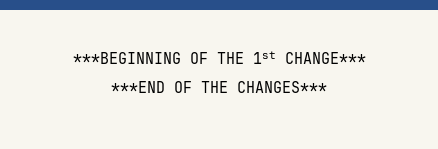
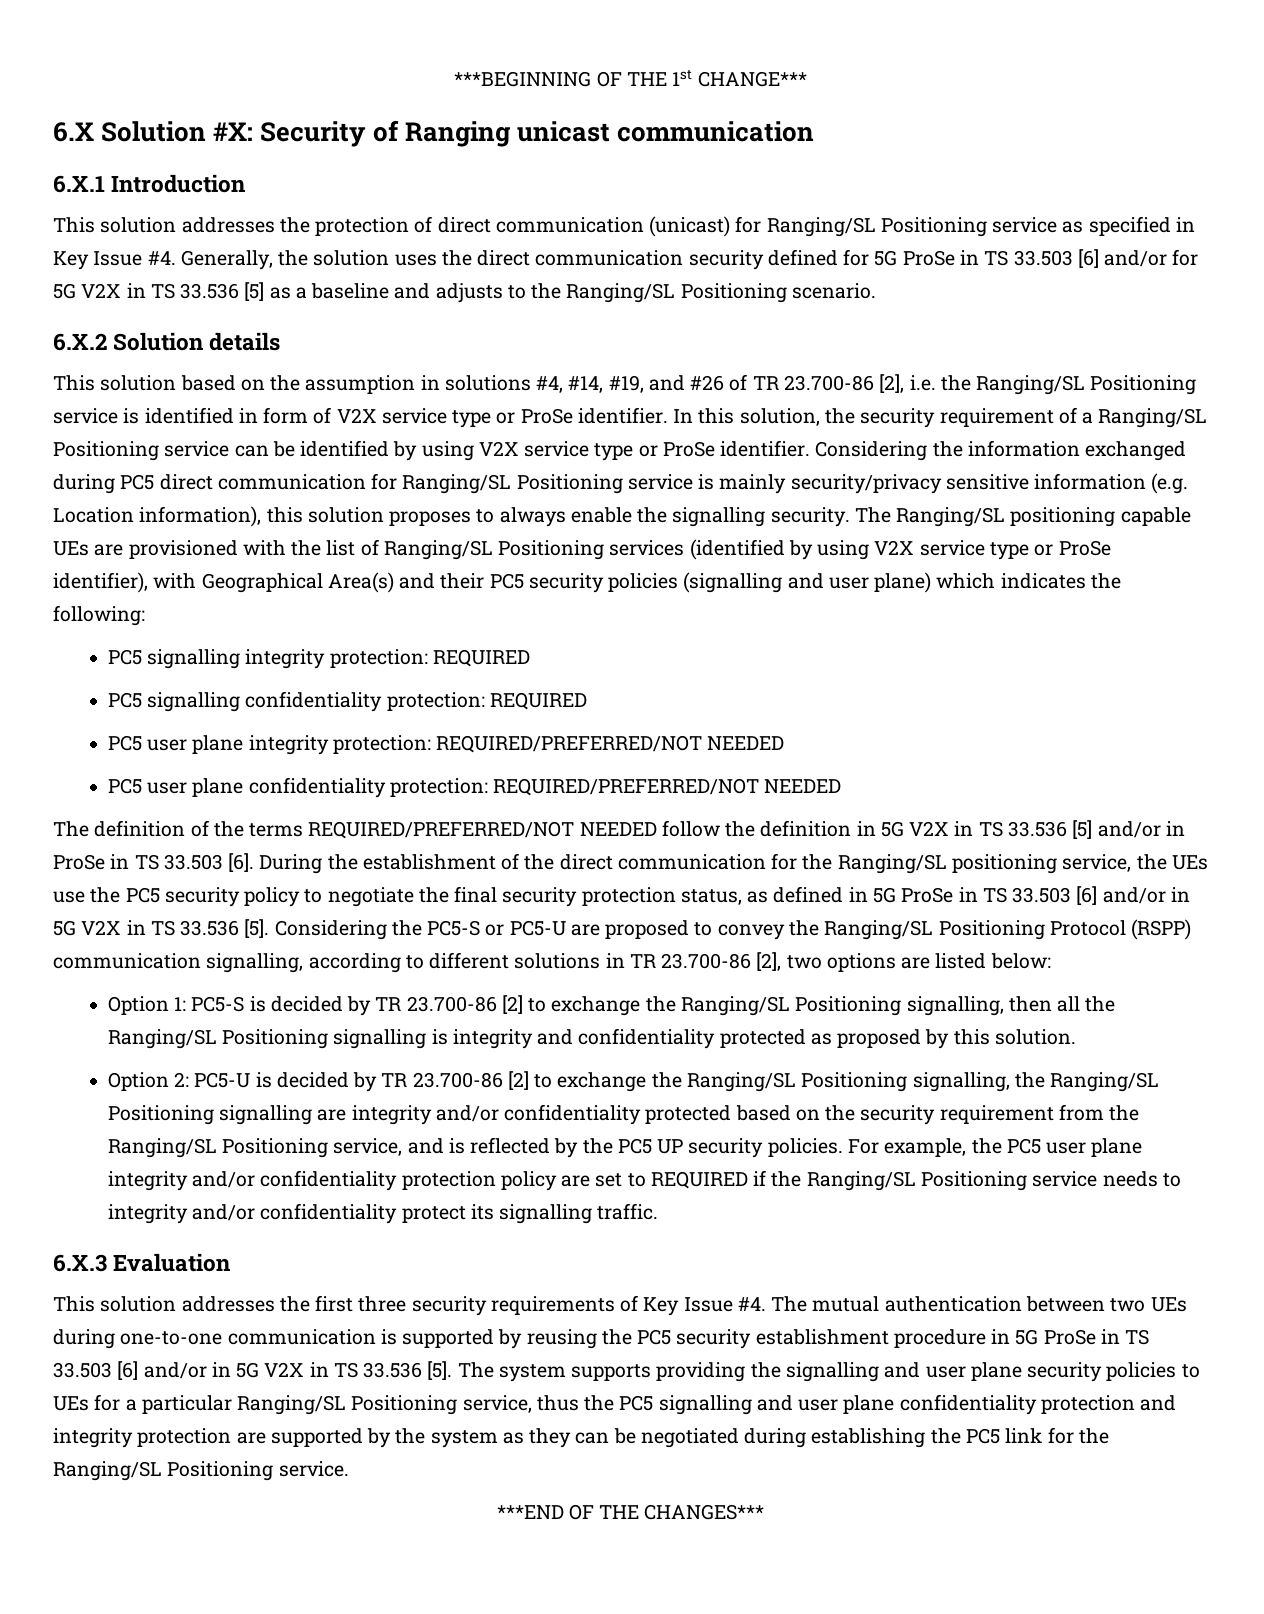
+ 6.X Solution #X: Security of Ranging unicast communication
+ 6.X.1 Introduction
+ This solution addresses the protection of direct communication (unicast) for Ranging/SL Positioning service as specified in Key Issue #4. Generally, the solution uses the direct communication security defined for 5G ProSe in TS 33.503 [6] and/or for 5G V2X in TS 33.536 [5] as a baseline and adjusts to the Ranging/SL Positioning scenario.
+ 6.X.2 Solution details
+ This solution based on the assumption in solutions #4, #14, #19, and #26 of TR 23.700-86 [2], i.e. the Ranging/SL Positioning service is identified in form of V2X service type or ProSe identifier. In this solution, the security requirement of a Ranging/SL Positioning service can be identified by using V2X service type or ProSe identifier. Considering the information exchanged during PC5 direct communication for Ranging/SL Positioning service is mainly security/privacy sensitive information (e.g. Location information), this solution proposes to always enable the signalling security. The Ranging/SL positioning capable UEs are provisioned with the list of Ranging/SL Positioning services (identified by using V2X service type or ProSe identifier), with Geographical Area(s) and their PC5 security policies (signalling and user plane) which indicates the following:
+ PC5 signalling integrity protection: REQUIRED
+ PC5 signalling confidentiality protection: REQUIRED
+ PC5 user plane integrity protection: REQUIRED/PREFERRED/NOT NEEDED
+ PC5 user plane confidentiality protection: REQUIRED/PREFERRED/NOT NEEDED
+ The definition of the terms REQUIRED/PREFERRED/NOT NEEDED follow the definition in 5G V2X in TS 33.536 [5] and/or in ProSe in TS 33.503 [6]. During the establishment of the direct communication for the Ranging/SL positioning service, the UEs use the PC5 security policy to negotiate the final security protection status, as defined in 5G ProSe in TS 33.503 [6] and/or in 5G V2X in TS 33.536 [5]. Considering the PC5-S or PC5-U are proposed to convey the Ranging/SL Positioning Protocol (RSPP) communication signalling, according to different solutions in TR 23.700-86 [2], two options are listed below:
+ Option 1: PC5-S is decided by TR 23.700-86 [2] to exchange the Ranging/SL Positioning signalling, then all the Ranging/SL Positioning signalling is integrity and confidentiality protected as proposed by this solution.
+ Option 2: PC5-U is decided by TR 23.700-86 [2] to exchange the Ranging/SL Positioning signalling, the Ranging/SL Positioning signalling are integrity and/or confidentiality protected based on the security requirement from the Ranging/SL Positioning service, and is reflected by the PC5 UP security policies. For example, the PC5 user plane integrity and/or confidentiality protection policy are set to REQUIRED if the Ranging/SL Positioning service needs to integrity and/or confidentiality protect its signalling traffic.
+ 6.X.3 Evaluation
+ This solution addresses the first three security requirements of Key Issue #4. The mutual authentication between two UEs during one-to-one communication is supported by reusing the PC5 security establishment procedure in 5G ProSe in TS 33.503 [6] and/or in 5G V2X in TS 33.536 [5]. The system supports providing the signalling and user plane security policies to UEs for a particular Ranging/SL Positioning service, thus the PC5 signalling and user plane confidentiality protection and integrity protection are supported by the system as they can be negotiated during establishing the PC5 link for the Ranging/SL Positioning service.

